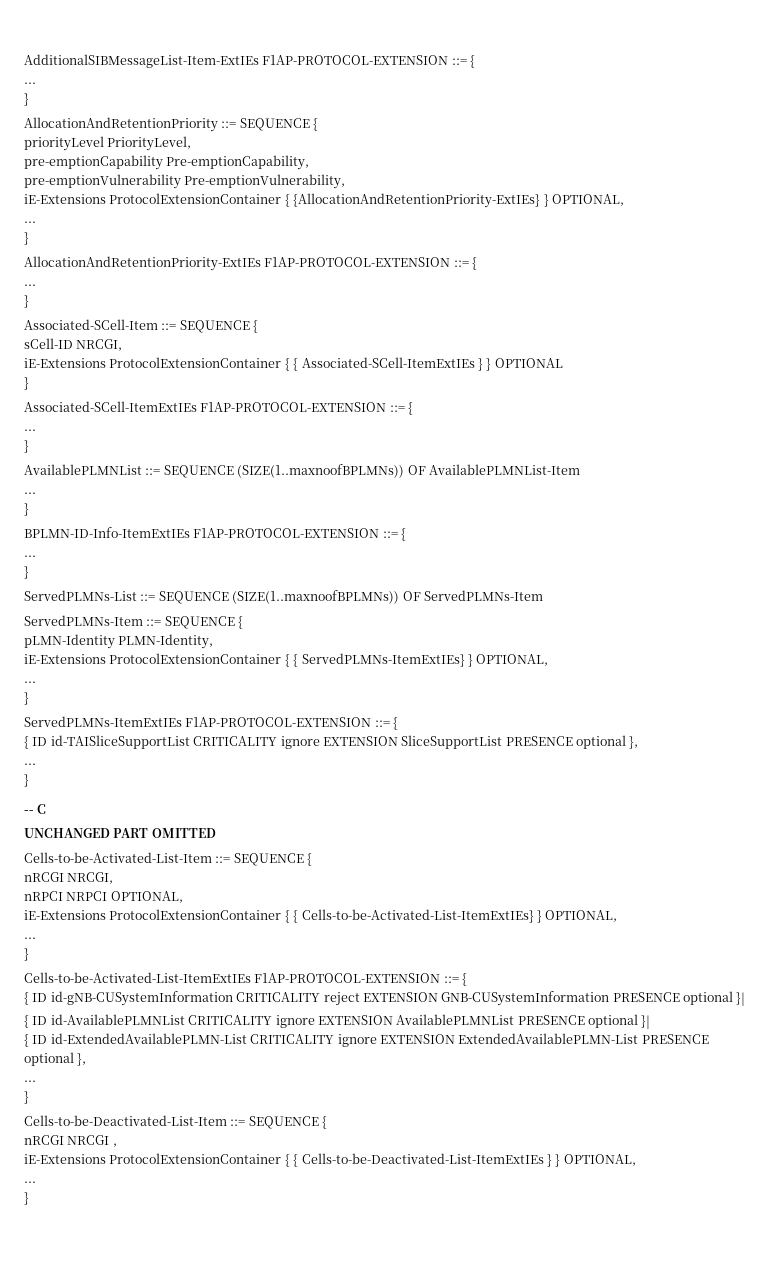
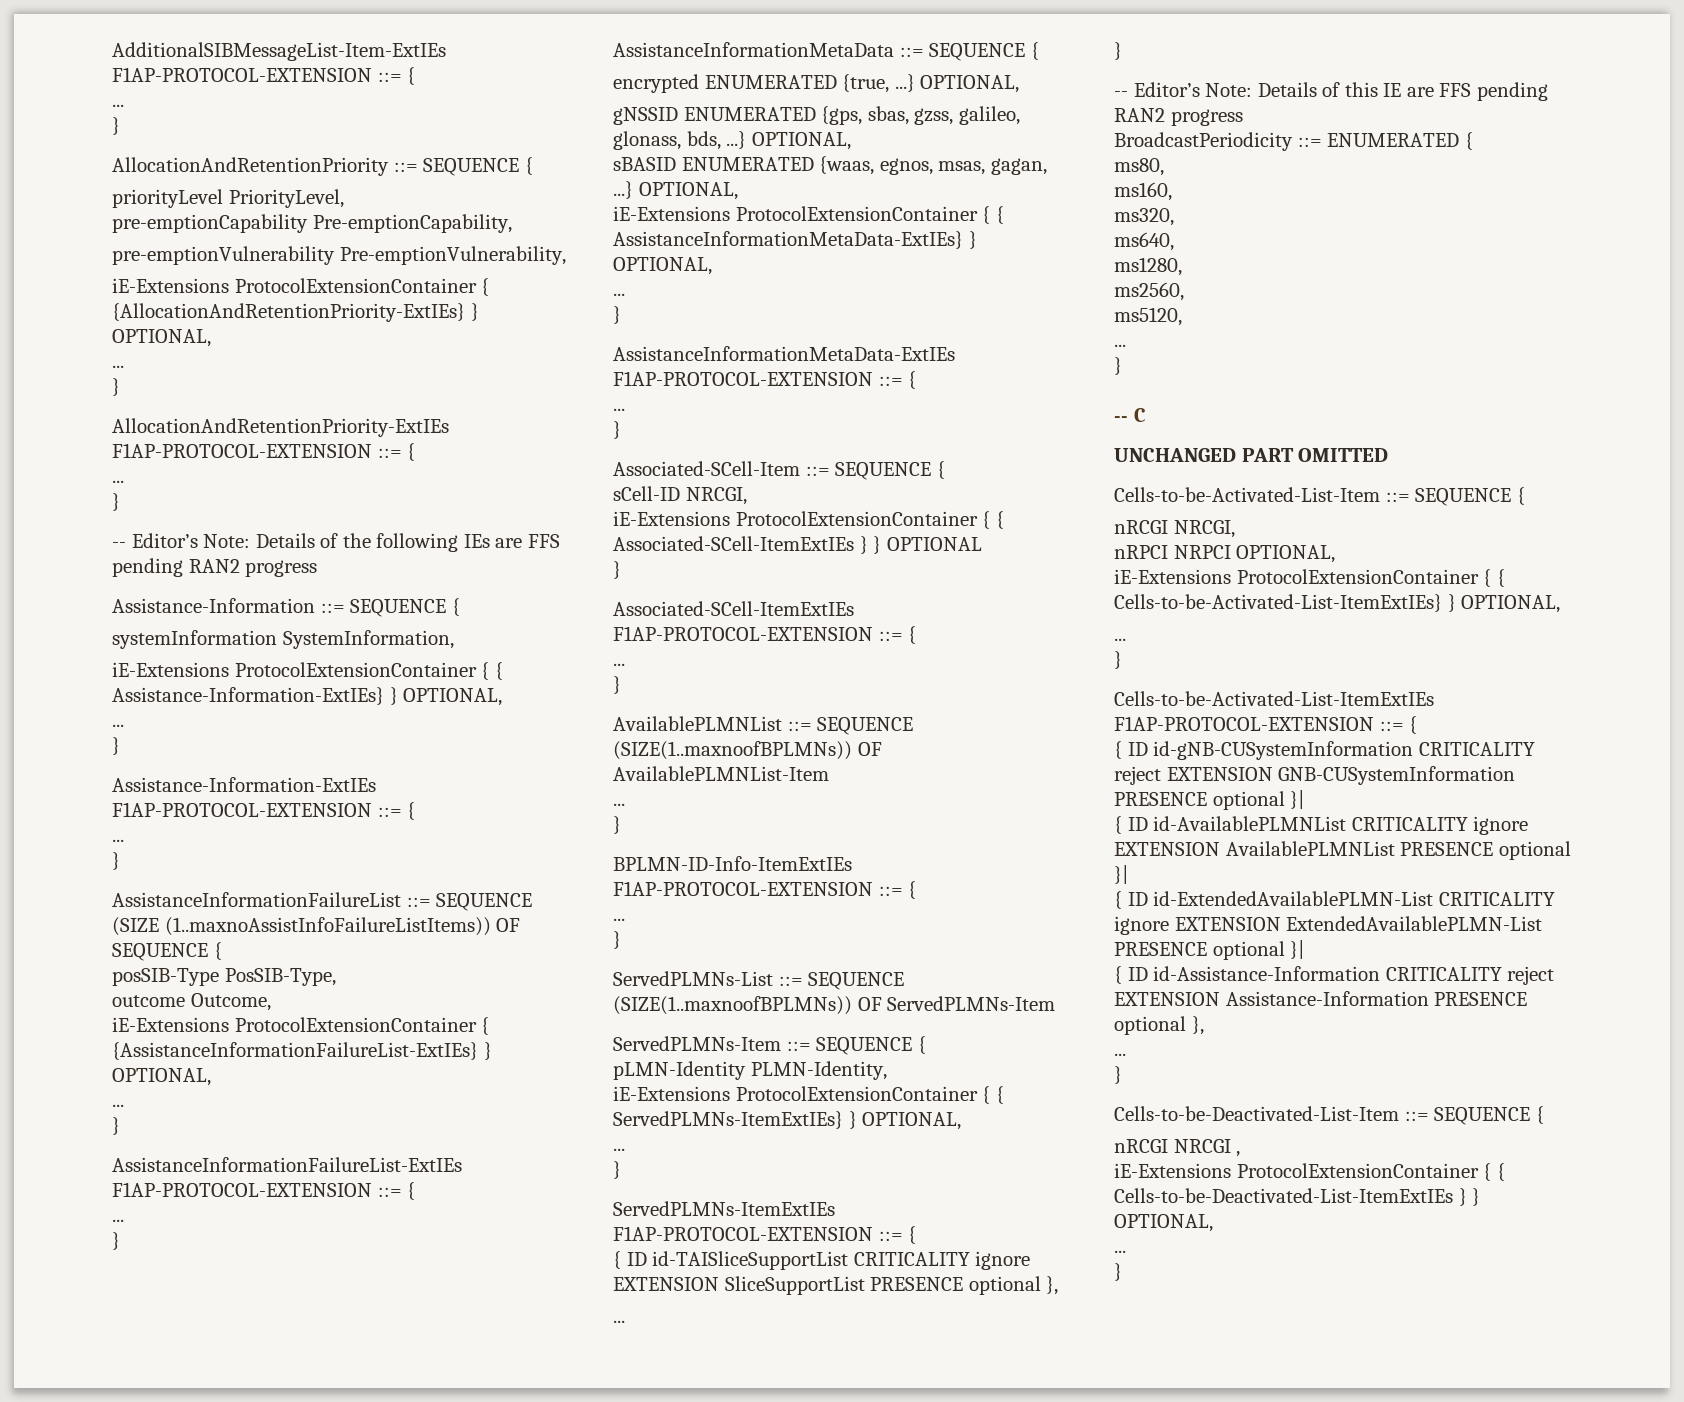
+ -- Editor’s Note: Details of the following IEs are FFS pending RAN2 progress
+ Assistance-Information ::= SEQUENCE {
+ systemInformation SystemInformation,
+ iE-Extensions ProtocolExtensionContainer { { Assistance-Information-ExtIEs} } OPTIONAL,
+ ...
+ }
+ Assistance-Information-ExtIEs F1AP-PROTOCOL-EXTENSION ::= {
+ ...
+ }
+ AssistanceInformationFailureList ::= SEQUENCE (SIZE (1..maxnoAssistInfoFailureListItems)) OF SEQUENCE {
+ posSIB-Type PosSIB-Type,
+ outcome Outcome,
+ iE-Extensions ProtocolExtensionContainer { {AssistanceInformationFailureList-ExtIEs} } OPTIONAL,
+ ...
+ }
+ AssistanceInformationFailureList-ExtIEs F1AP-PROTOCOL-EXTENSION ::= {
+ ...
+ }
+ AssistanceInformationMetaData ::= SEQUENCE {
+ encrypted ENUMERATED {true, ...} OPTIONAL,
+ gNSSID ENUMERATED {gps, sbas, gzss, galileo, glonass, bds, ...} OPTIONAL,
+ sBASID ENUMERATED {waas, egnos, msas, gagan, ...} OPTIONAL,
+ iE-Extensions ProtocolExtensionContainer { { AssistanceInformationMetaData-ExtIEs} } OPTIONAL,
+ ...
+ }
+ AssistanceInformationMetaData-ExtIEs F1AP-PROTOCOL-EXTENSION ::= {
+ ...
+ }
+ -- Editor’s Note: Details of this IE are FFS pending RAN2 progress
+ BroadcastPeriodicity ::= ENUMERATED {
+ ms80,
+ ms160,
+ ms320,
+ ms640,
+ ms1280,
+ ms2560,
+ ms5120,
+ ...
+ }
- { ID id-ExtendedAvailablePLMN-List CRITICALITY ignore EXTENSION ExtendedAvailablePLMN-List PRESENCE optional },
+ { ID id-ExtendedAvailablePLMN-List CRITICALITY ignore EXTENSION ExtendedAvailablePLMN-List PRESENCE optional }|
+ { ID id-Assistance-Information CRITICALITY reject EXTENSION Assistance-Information PRESENCE optional },

